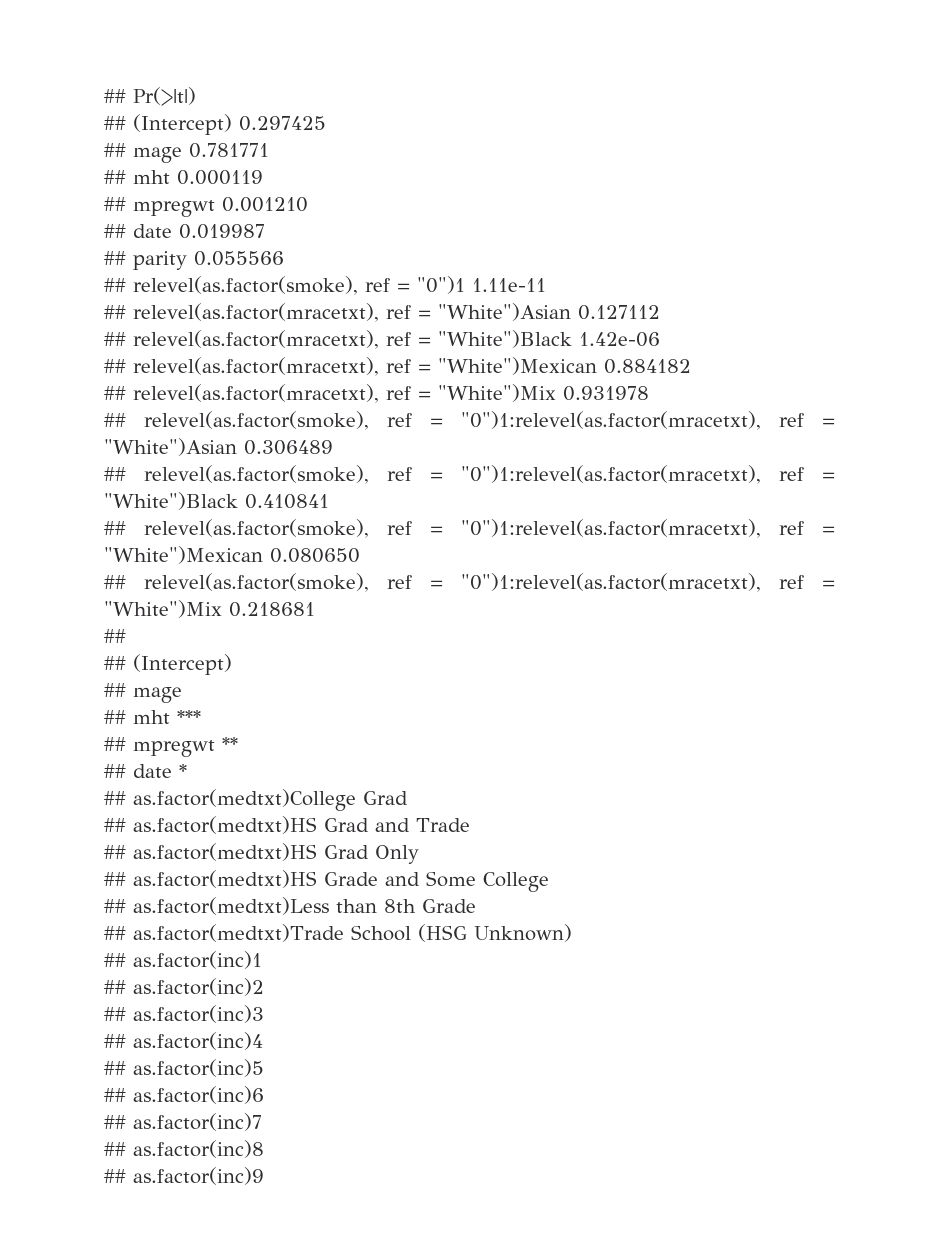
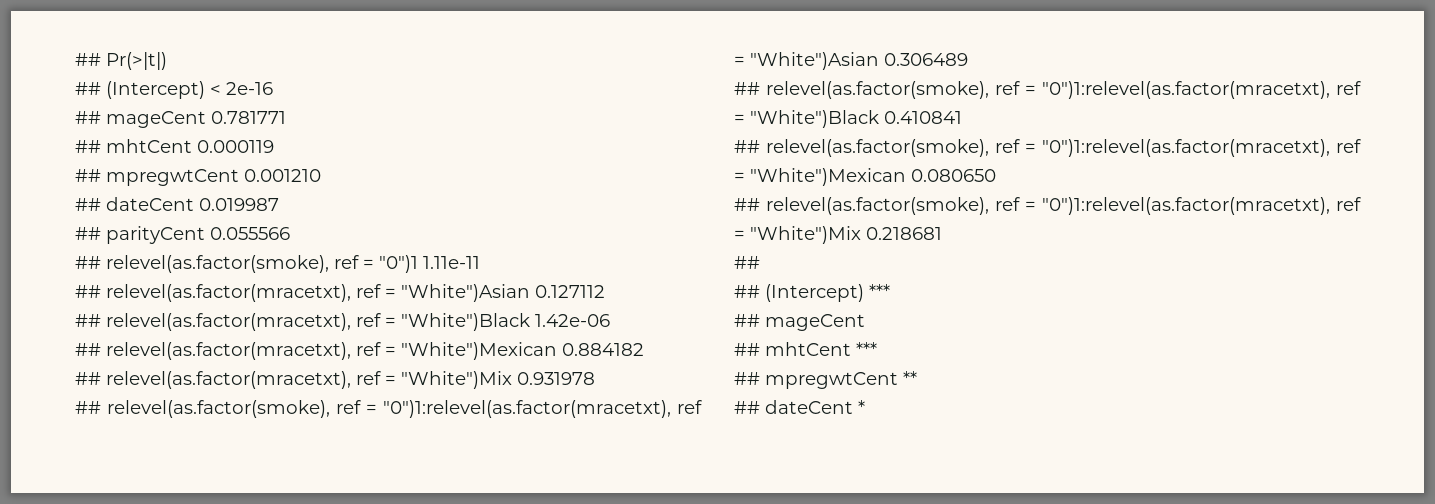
- ## (Intercept) 0.297425
- ## mage 0.781771
+ ## (Intercept) < 2e-16
+ ## mageCent 0.781771
- ## mht 0.000119
+ ## mhtCent 0.000119
- ## mpregwt 0.001210
+ ## mpregwtCent 0.001210
- ## date 0.019987
+ ## dateCent 0.019987
- ## parity 0.055566
+ ## parityCent 0.055566
  ## relevel(as.factor(smoke), ref = "0")1:relevel(as.factor(mracetxt), ref = "White")Mix 0.218681
  ##
- ## (Intercept)
- ## mage
- ## mht ***
- ## mpregwt **
+ ## (Intercept) ***
+ ## mageCent
+ ## mhtCent ***
+ ## mpregwtCent **
- ## date *
+ ## dateCent *
- ## as.factor(medtxt)College Grad
- ## as.factor(medtxt)HS Grad and Trade
- ## as.factor(medtxt)HS Grad Only
- ## as.factor(medtxt)HS Grade and Some College
- ## as.factor(medtxt)Less than 8th Grade
- ## as.factor(medtxt)Trade School (HSG Unknown)
- ## as.factor(inc)1
- ## as.factor(inc)2
- ## as.factor(inc)3
- ## as.factor(inc)4
- ## as.factor(inc)5
- ## as.factor(inc)6
- ## as.factor(inc)7
- ## as.factor(inc)8
- ## as.factor(inc)9

